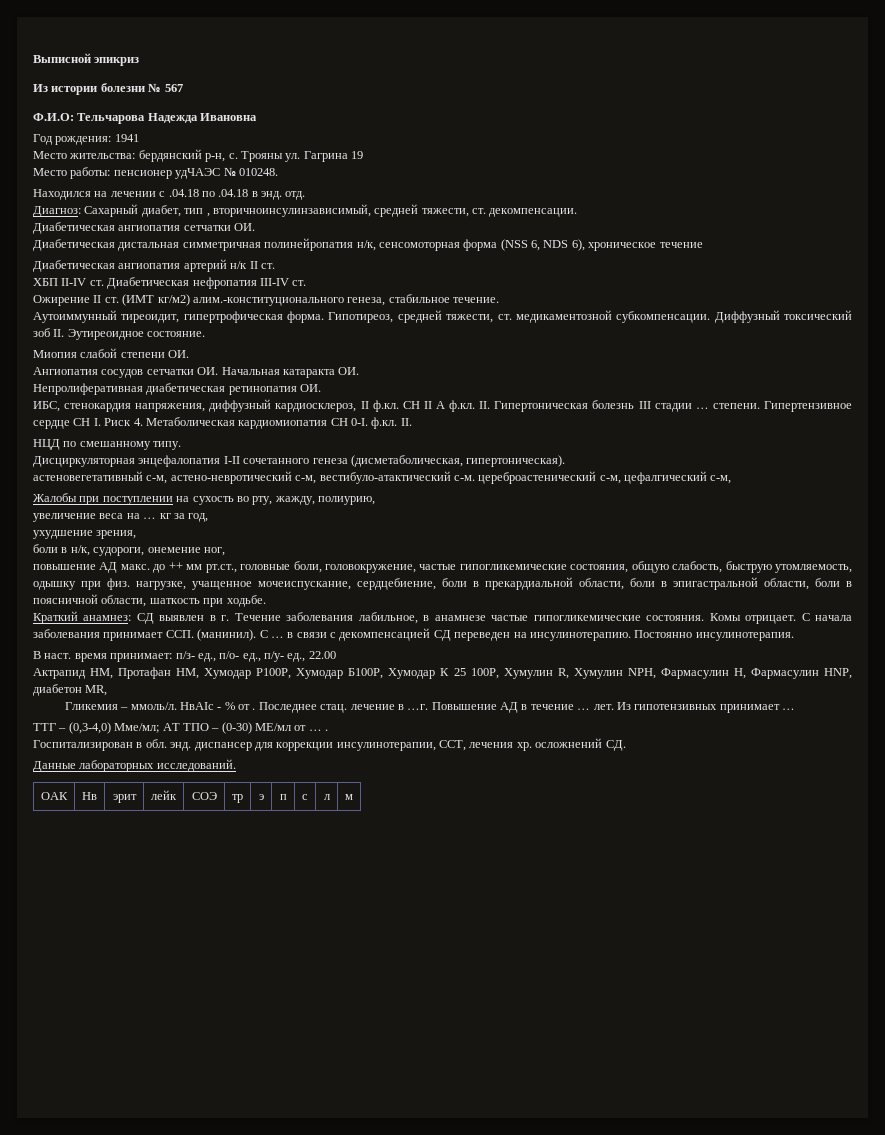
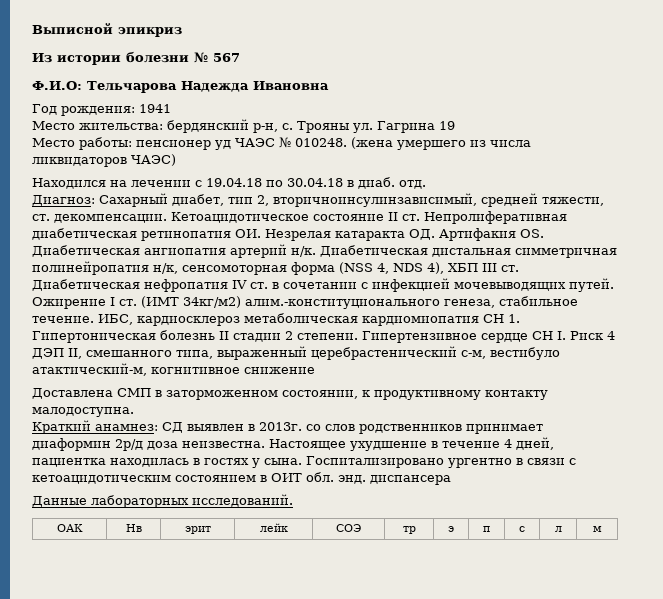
- Место работы: пенсионер удЧАЭС № 010248.
+ Место работы: пенсионер уд ЧАЭС № 010248. (жена умершего из числа ликвидаторов ЧАЭС)
- Находился на лечении с .04.18 по .04.18 в энд. отд.
+ Находился на лечении с 19.04.18 по 30.04.18 в диаб. отд.
- Диагноз: Сахарный диабет, тип , вторичноинсулинзависимый, средней тяжести, ст. декомпенсации.
- Диабетическая ангиопатия сетчатки ОИ.
- Диабетическая дистальная симметричная полинейропатия н/к, сенсомоторная форма (NSS 6, NDS 6), хроническое течение
- Диабетическая ангиопатия артерий н/к II ст.
- ХБП II-IV ст. Диабетическая нефропатия III-IV ст.
- Ожирение II ст. (ИМТ кг/м2) алим.-конституционального генеза, стабильное течение.
- Аутоиммунный тиреоидит, гипертрофическая форма. Гипотиреоз, средней тяжести, ст. медикаментозной субкомпенсации. Диффузный токсический зоб II. Эутиреоидное состояние.
- Миопия слабой степени ОИ.
- Ангиопатия сосудов сетчатки ОИ. Начальная катаракта ОИ.
- Непролиферативная диабетическая ретинопатия ОИ.
- ИБС, стенокардия напряжения, диффузный кардиосклероз, II ф.кл. СН II А ф.кл. II. Гипертоническая болезнь III стадии … степени.
+ Диагноз: Сахарный диабет, тип 2, вторичноинсулинзависимый, средней тяжести, ст. декомпенсации. Кетоацидотическое состояние II ст. Непролиферативная диабетическая ретинопатия ОИ. Незрелая катаракта ОД. Артифакия OS. Диабетическая ангиопатия артерий н/к. Диабетическая дистальная симметричная полинейропатия н/к, сенсомоторная форма (NSS 4, NDS 4), ХБП III ст. Диабетическая нефропатия IV ст. в сочетании с инфекцией мочевыводящих путей. Ожирение I ст. (ИМТ 34кг/м2) алим.-конституционального генеза, стабильное течение. ИБС, кардиосклероз метаболическая кардиомиопатия СН 1. Гипертоническая болезнь II стадии 2 степени.
- Гипертензивное сердце СН I. Риск 4. Метаболическая кардиомиопатия СН 0-I. ф.кл. II.
- НЦД по смешанному типу.
- Дисциркуляторная энцефалопатия I-II сочетанного генеза (дисметаболическая, гипертоническая).
- астеновегетативный с-м, астено-невротический с-м, вестибуло-атактический с-м. цереброастенический с-м, цефалгический с-м,
- Жалобы при поступлении на сухость во рту, жажду, полиурию,
- увеличение веса на … кг за год,
- ухудшение зрения,
- боли в н/к, судороги, онемение ног,
- повышение АД макс. до ++ мм рт.ст., головные боли, головокружение, частые гипогликемические состояния, общую слабость, быструю утомляемость, одышку при физ. нагрузке, учащенное мочеиспускание, сердцебиение, боли в прекардиальной области, боли в эпигастральной области, боли в поясничной области, шаткость при ходьбе.
+ Гипертензивное сердце СН I. Риск 4 ДЭП II, смешанного типа, выраженный церебрастенический с-м, вестибуло атактический-м, когнитивное снижение
+ Доставлена СМП в заторможенном состоянии, к продуктивному контакту малодоступна.
- Краткий анамнез: СД выявлен в г. Течение заболевания лабильное, в анамнезе частые гипогликемические состояния. Комы отрицает. С начала заболевания принимает ССП. (манинил). С … в связи с декомпенсацией СД переведен на инсулинотерапию. Постоянно инсулинотерапия.
- В наст. время принимает: п/з- ед., п/о- ед., п/у- ед., 22.00
- Актрапид НМ, Протафан НМ, Хумодар Р100Р, Хумодар Б100Р, Хумодар К 25 100Р, Хумулин R, Хумулин NРН, Фармасулин Н, Фармасулин НNР, диабетон МR,
- Гликемия – ммоль/л. НвАIс - % от . Последнее стац. лечение в …г. Повышение АД в течение … лет. Из гипотензивных принимает …
- ТТГ – (0,3-4,0) Мме/мл; АТ ТПО – (0-30) МЕ/мл от … .
- Госпитализирован в обл. энд. диспансер для коррекции инсулинотерапии, ССТ, лечения хр. осложнений СД.
+ Краткий анамнез: СД выявлен в 2013г. со слов родственников принимает диаформин 2р/д доза неизвестна. Настоящее ухудшение в течение 4 дней, пациентка находилась в гостях у сына. Госпитализировано ургентно в связи с кетоацидотическим состоянием в ОИТ обл. энд. диспансера

